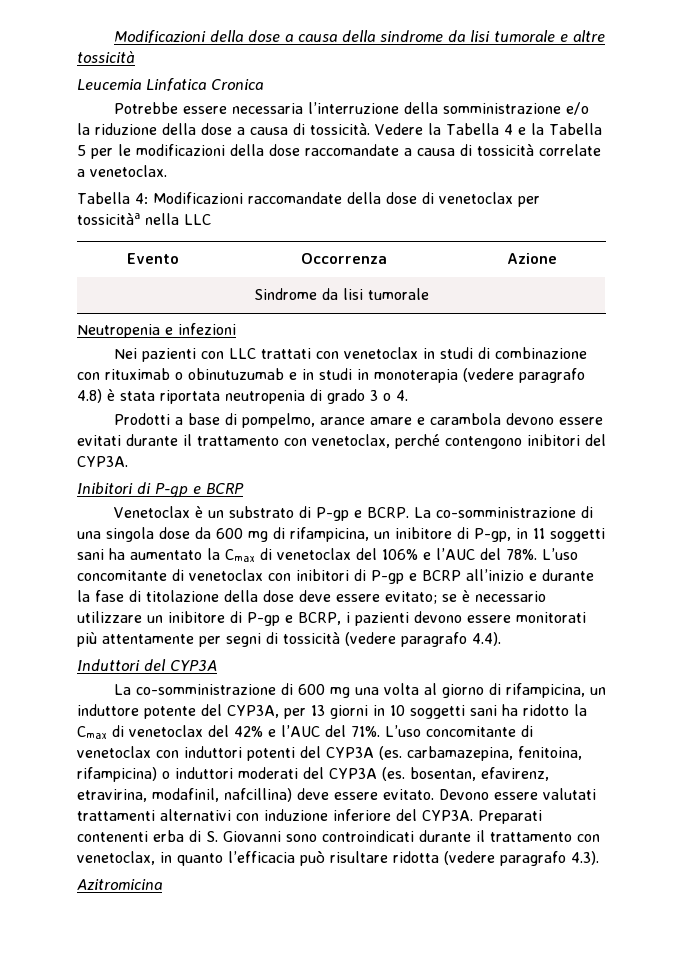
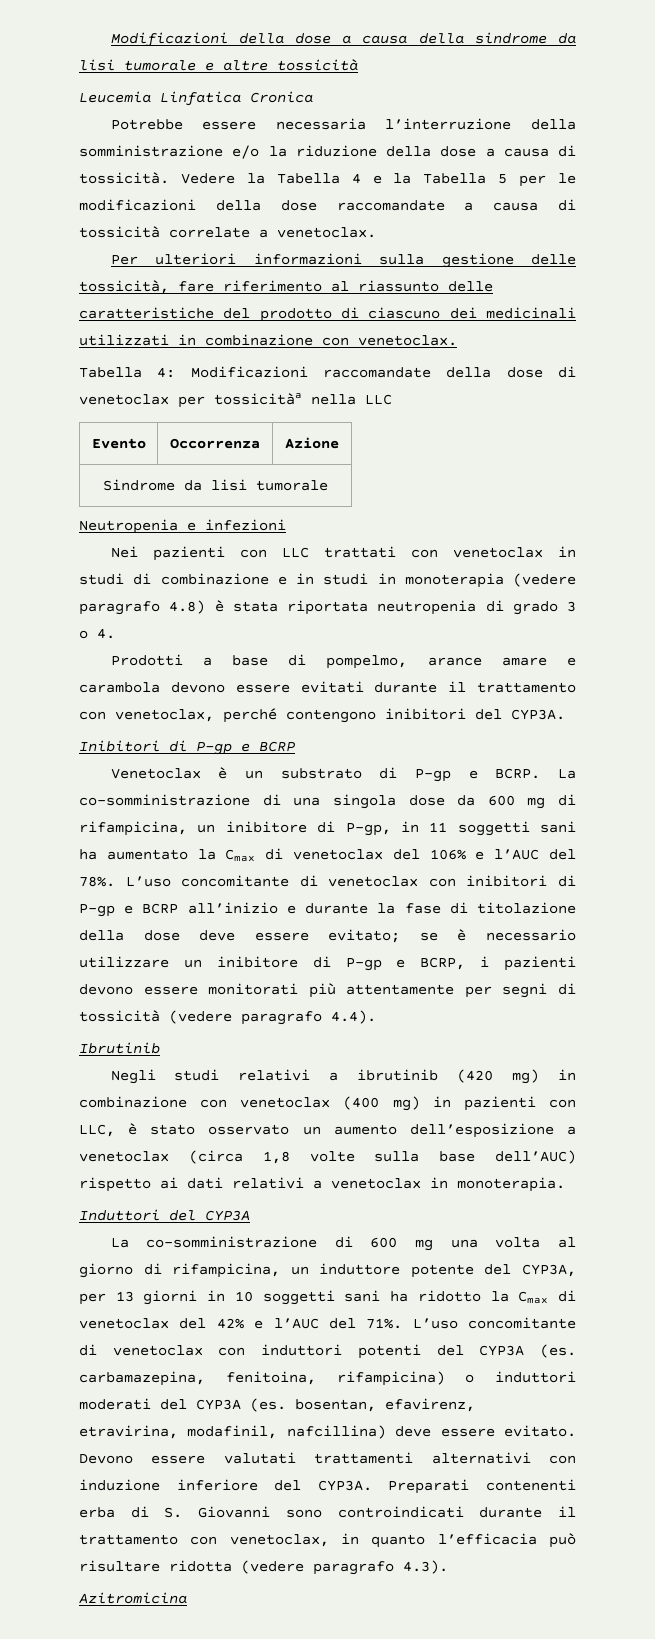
+ Per ulteriori informazioni sulla gestione delle tossicità, fare riferimento al riassunto delle caratteristiche del prodotto di ciascuno dei medicinali utilizzati in combinazione con venetoclax.
- Nei pazienti con LLC trattati con venetoclax in studi di combinazione con rituximab o obinutuzumab e in studi in monoterapia (vedere paragrafo 4.8) è stata riportata neutropenia di grado 3 o 4.
+ Nei pazienti con LLC trattati con venetoclax in studi di combinazione e in studi in monoterapia (vedere paragrafo 4.8) è stata riportata neutropenia di grado 3 o 4.
+ Ibrutinib
+ Negli studi relativi a ibrutinib (420 mg) in combinazione con venetoclax (400 mg) in pazienti con LLC, è stato osservato un aumento dell’esposizione a venetoclax (circa 1,8 volte sulla base dell’AUC) rispetto ai dati relativi a venetoclax in monoterapia.

